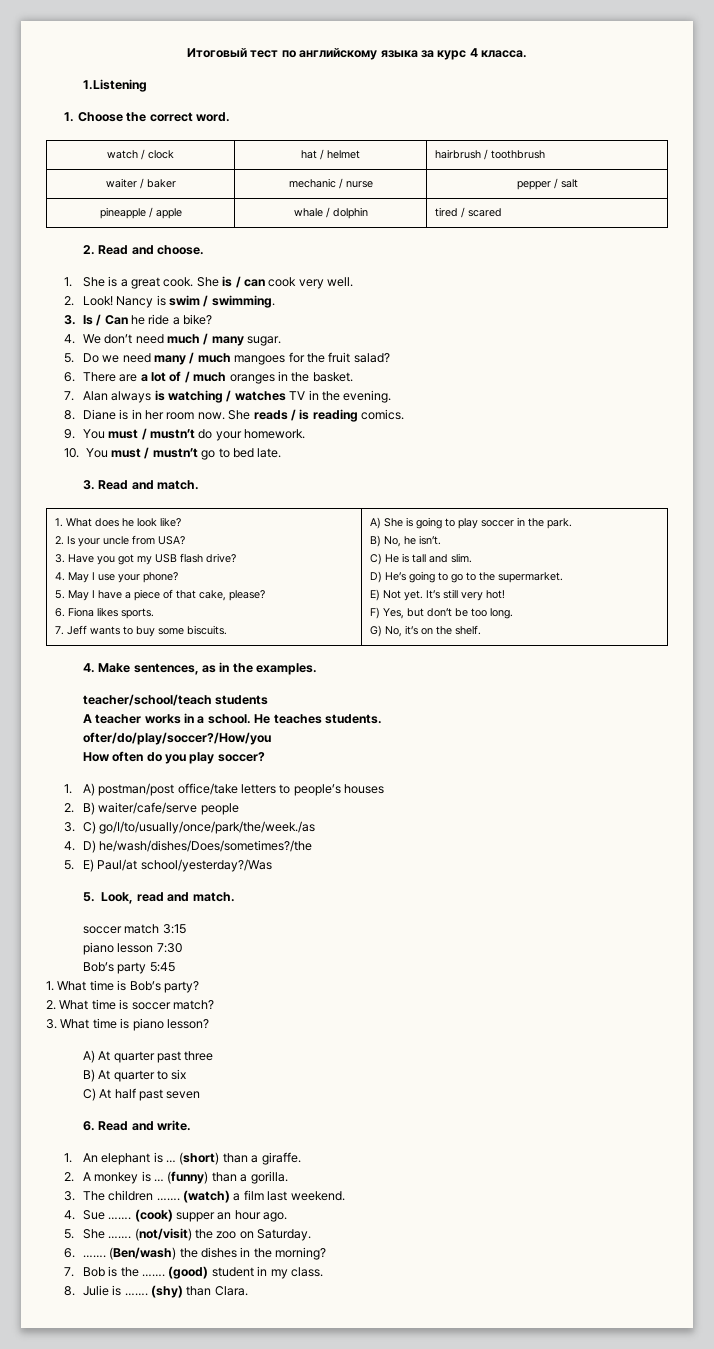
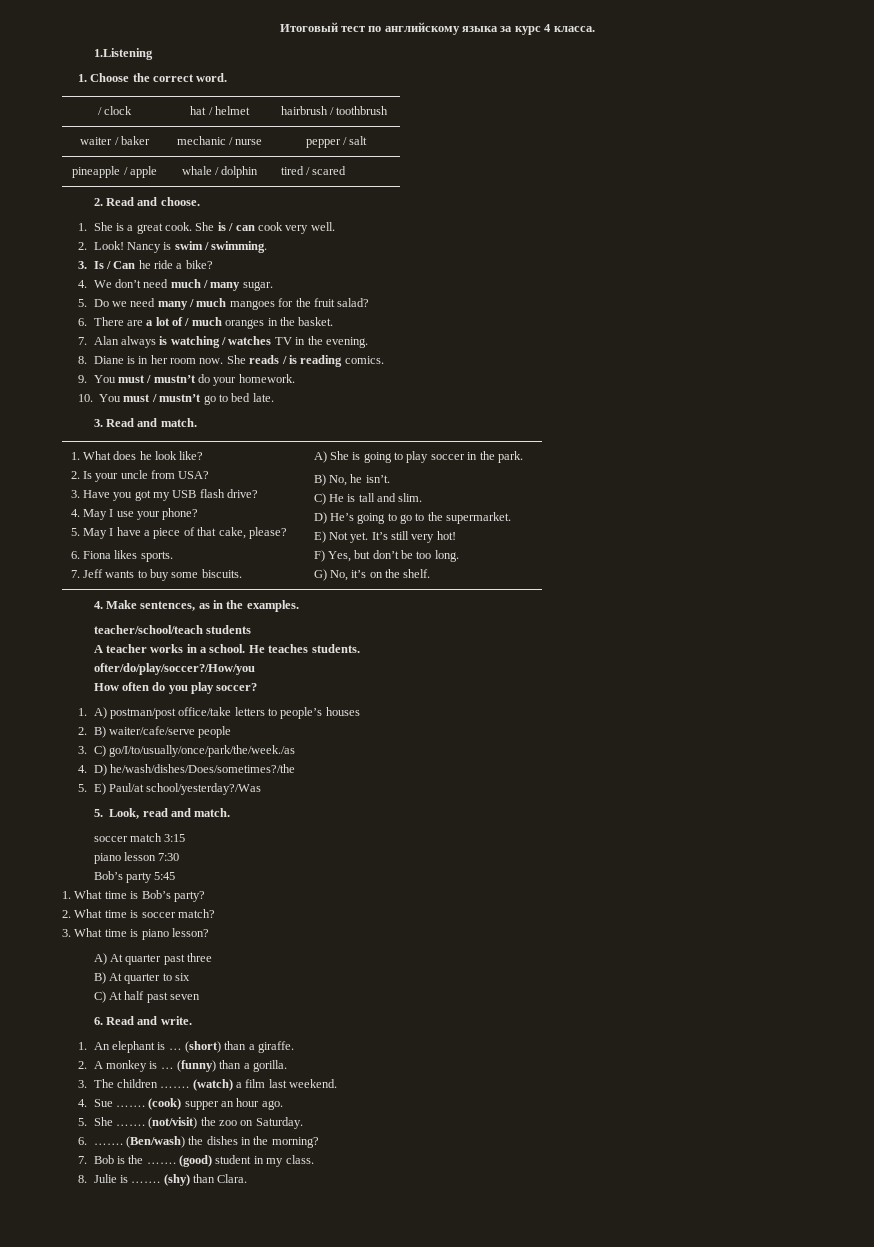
- watch / clock | hat / helmet | hairbrush / toothbrush
+ / clock | hat / helmet | hairbrush / toothbrush

